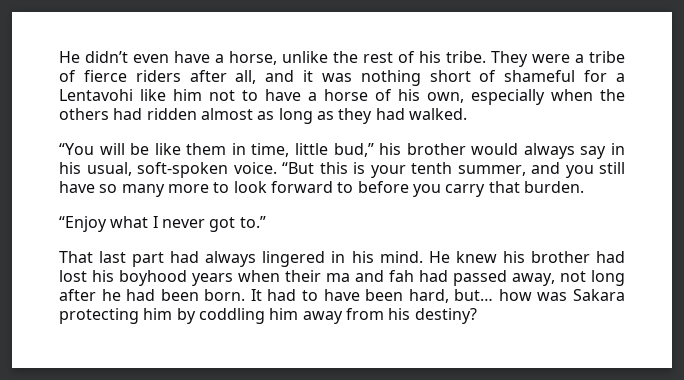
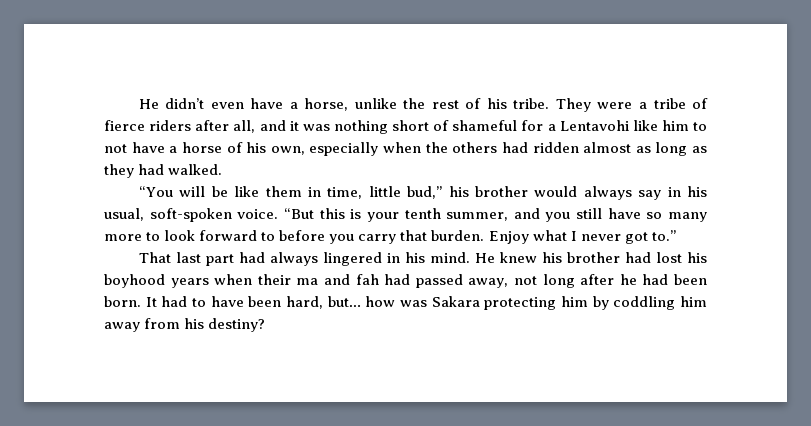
- They were a tribe of fierce riders after all, and it was nothing short of shameful for a Lentavohi like him not to have a horse of his own, especially when the others had ridden almost as long as they had walked.
+ They were a tribe of fierce riders after all, and it was nothing short of shameful for a Lentavohi like him to not have a horse of his own, especially when the others had ridden almost as long as they had walked.
- “But this is your tenth summer, and you still have so many more to look forward to before you carry that burden.
- “Enjoy what I never got to.”
+ “But this is your tenth summer, and you still have so many more to look forward to before you carry that burden. Enjoy what I never got to.”

